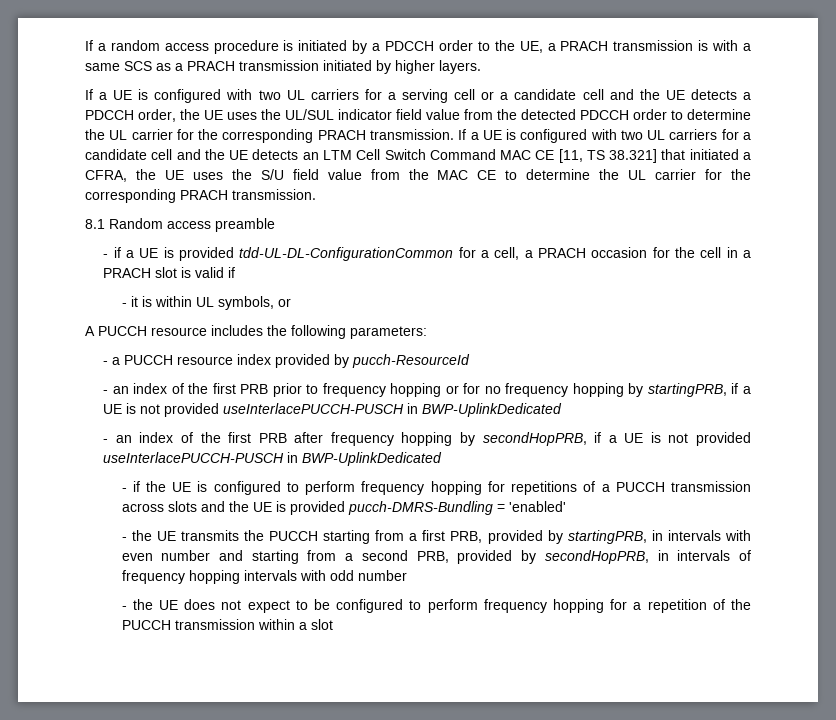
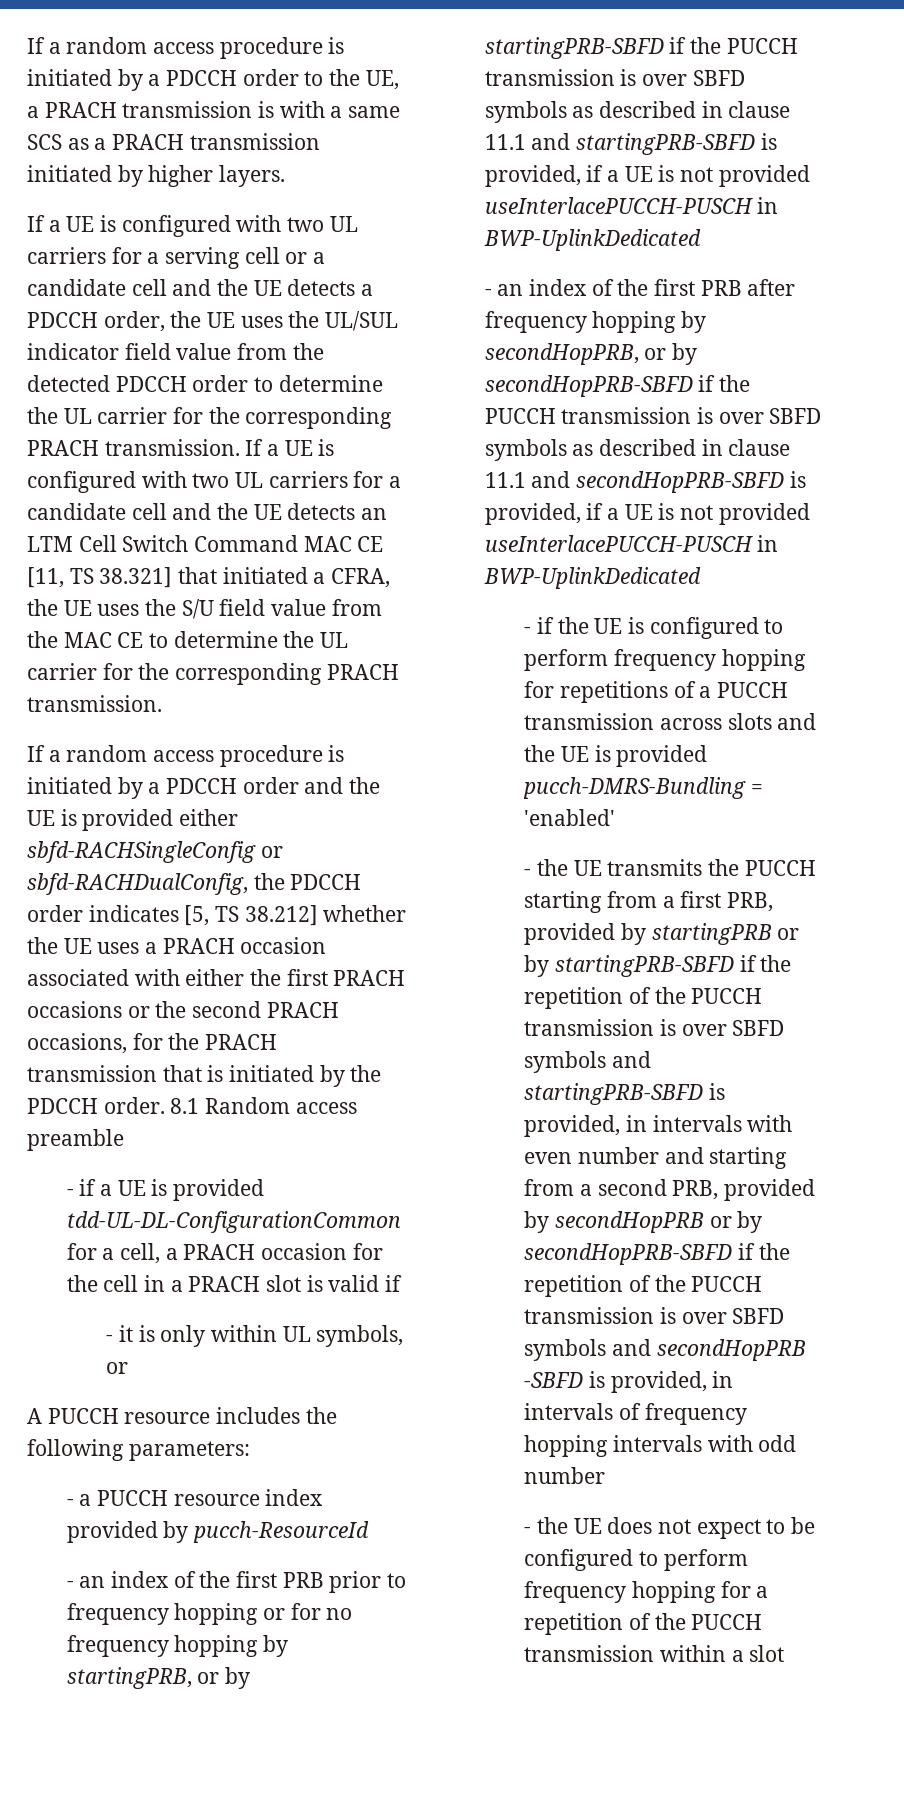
+ If a random access procedure is initiated by a PDCCH order and the UE is provided either sbfd-RACHSingleConfig or sbfd-RACHDualConfig, the PDCCH order indicates [5, TS 38.212] whether the UE uses a PRACH occasion associated with either the first PRACH occasions or the second PRACH occasions, for the PRACH transmission that is initiated by the PDCCH order.
- - it is within UL symbols, or
+ - it is only within UL symbols, or
- - an index of the first PRB prior to frequency hopping or for no frequency hopping by startingPRB, if a UE is not provided useInterlacePUCCH-PUSCH in BWP-UplinkDedicated
+ - an index of the first PRB prior to frequency hopping or for no frequency hopping by startingPRB, or by startingPRB-SBFD if the PUCCH transmission is over SBFD symbols as described in clause 11.1 and startingPRB-SBFD is provided, if a UE is not provided useInterlacePUCCH-PUSCH in BWP-UplinkDedicated
- - an index of the first PRB after frequency hopping by secondHopPRB, if a UE is not provided useInterlacePUCCH-PUSCH in BWP-UplinkDedicated
+ - an index of the first PRB after frequency hopping by secondHopPRB, or by secondHopPRB-SBFD if the PUCCH transmission is over SBFD symbols as described in clause 11.1 and secondHopPRB-SBFD is provided, if a UE is not provided useInterlacePUCCH-PUSCH in BWP-UplinkDedicated
- - the UE transmits the PUCCH starting from a first PRB, provided by startingPRB, in intervals with even number and starting from a second PRB, provided by secondHopPRB, in intervals of frequency hopping intervals with odd number
+ - the UE transmits the PUCCH starting from a first PRB, provided by startingPRB or by startingPRB-SBFD if the repetition of the PUCCH transmission is over SBFD symbols and startingPRB-SBFD is provided, in intervals with even number and starting from a second PRB, provided by secondHopPRB or by secondHopPRB-SBFD if the repetition of the PUCCH transmission is over SBFD symbols and secondHopPRB -SBFD is provided, in intervals of frequency hopping intervals with odd number

